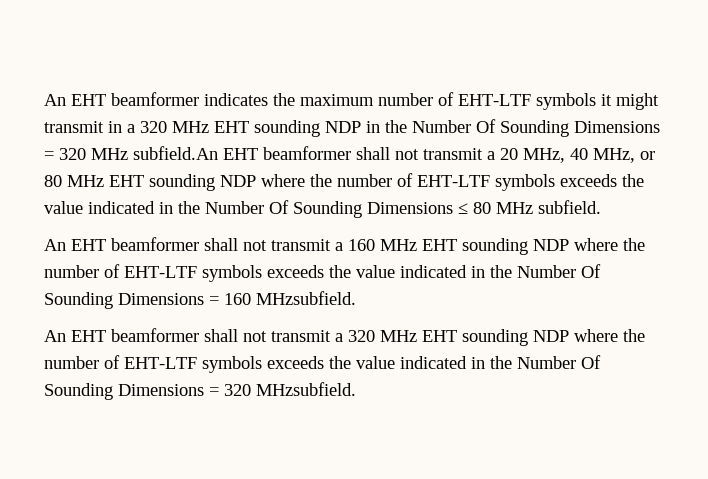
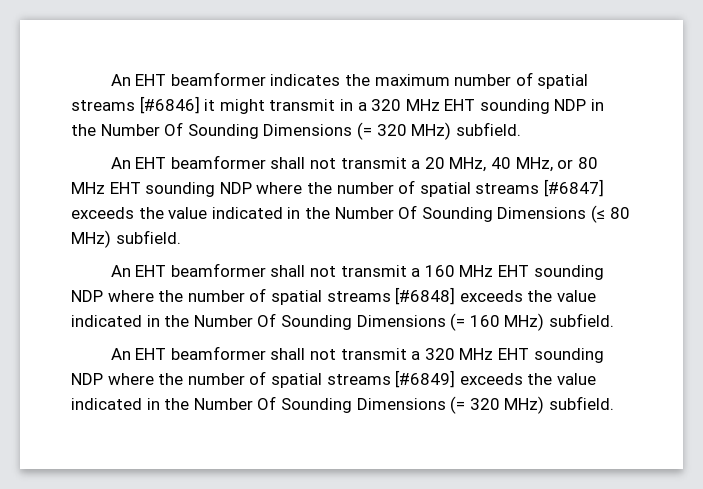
- An EHT beamformer indicates the maximum number of EHT-LTF symbols it might transmit in a 320 MHz EHT sounding NDP in the Number Of Sounding Dimensions = 320 MHz subfield.An EHT beamformer shall not transmit a 20 MHz, 40 MHz, or 80 MHz EHT sounding NDP where the number of EHT-LTF symbols exceeds the value indicated in the Number Of Sounding Dimensions ≤ 80 MHz subfield.
+ An EHT beamformer indicates the maximum number of spatial streams [#6846] it might transmit in a 320 MHz EHT sounding NDP in the Number Of Sounding Dimensions (= 320 MHz) subfield.
+ An EHT beamformer shall not transmit a 20 MHz, 40 MHz, or 80 MHz EHT sounding NDP where the number of spatial streams [#6847] exceeds the value indicated in the Number Of Sounding Dimensions (≤ 80 MHz) subfield.
- An EHT beamformer shall not transmit a 160 MHz EHT sounding NDP where the number of EHT-LTF symbols exceeds the value indicated in the Number Of Sounding Dimensions = 160 MHzsubfield.
+ An EHT beamformer shall not transmit a 160 MHz EHT sounding NDP where the number of spatial streams [#6848] exceeds the value indicated in the Number Of Sounding Dimensions (= 160 MHz) subfield.
- An EHT beamformer shall not transmit a 320 MHz EHT sounding NDP where the number of EHT-LTF symbols exceeds the value indicated in the Number Of Sounding Dimensions = 320 MHzsubfield.
+ An EHT beamformer shall not transmit a 320 MHz EHT sounding NDP where the number of spatial streams [#6849] exceeds the value indicated in the Number Of Sounding Dimensions (= 320 MHz) subfield.

